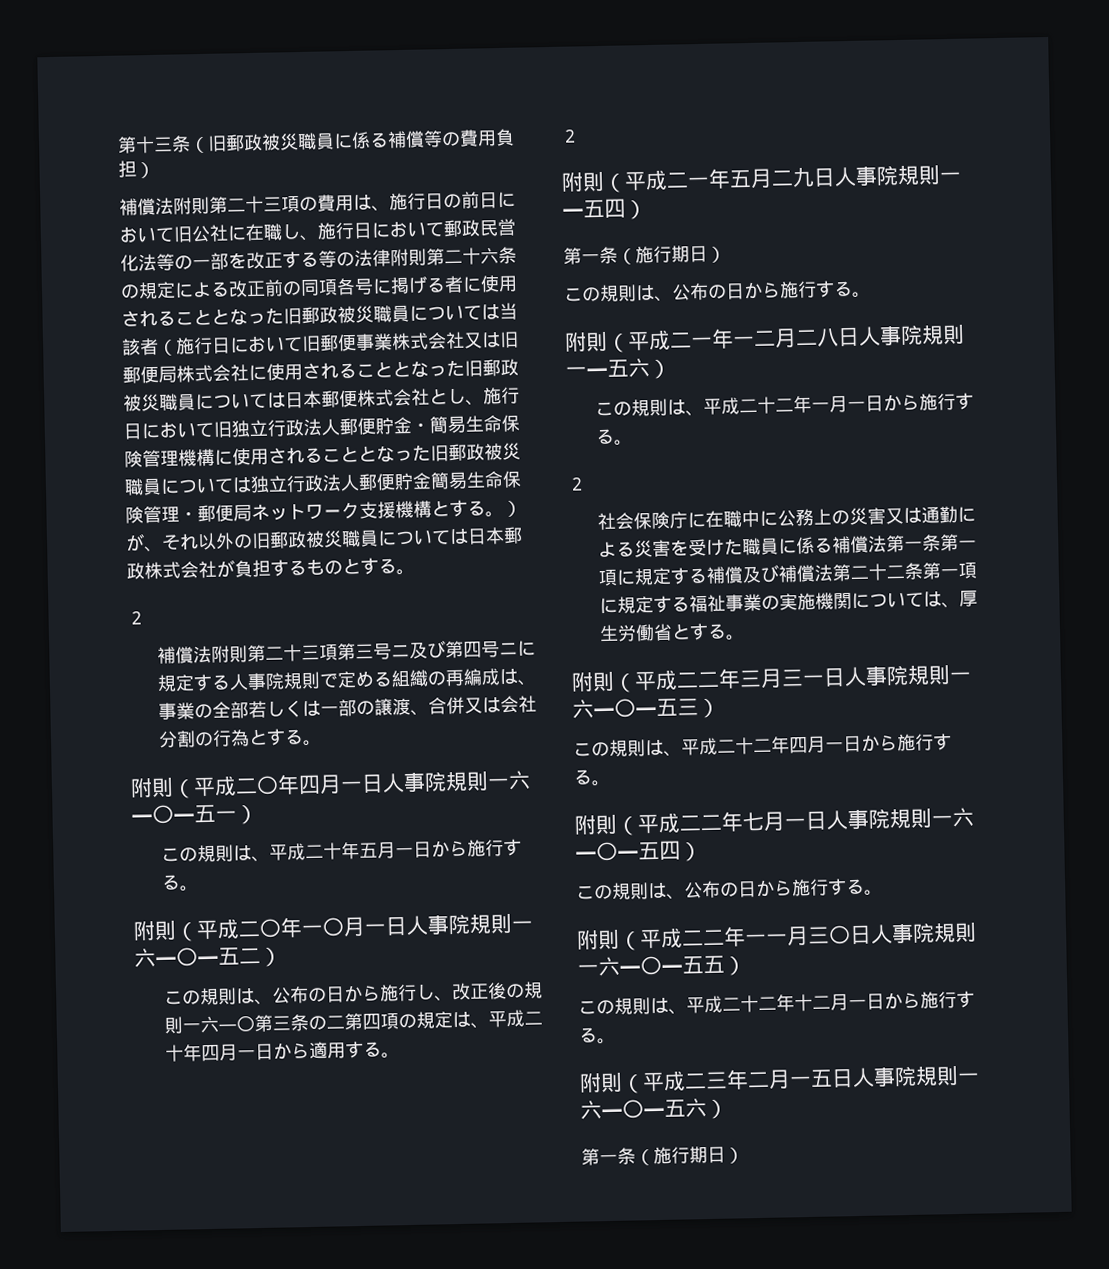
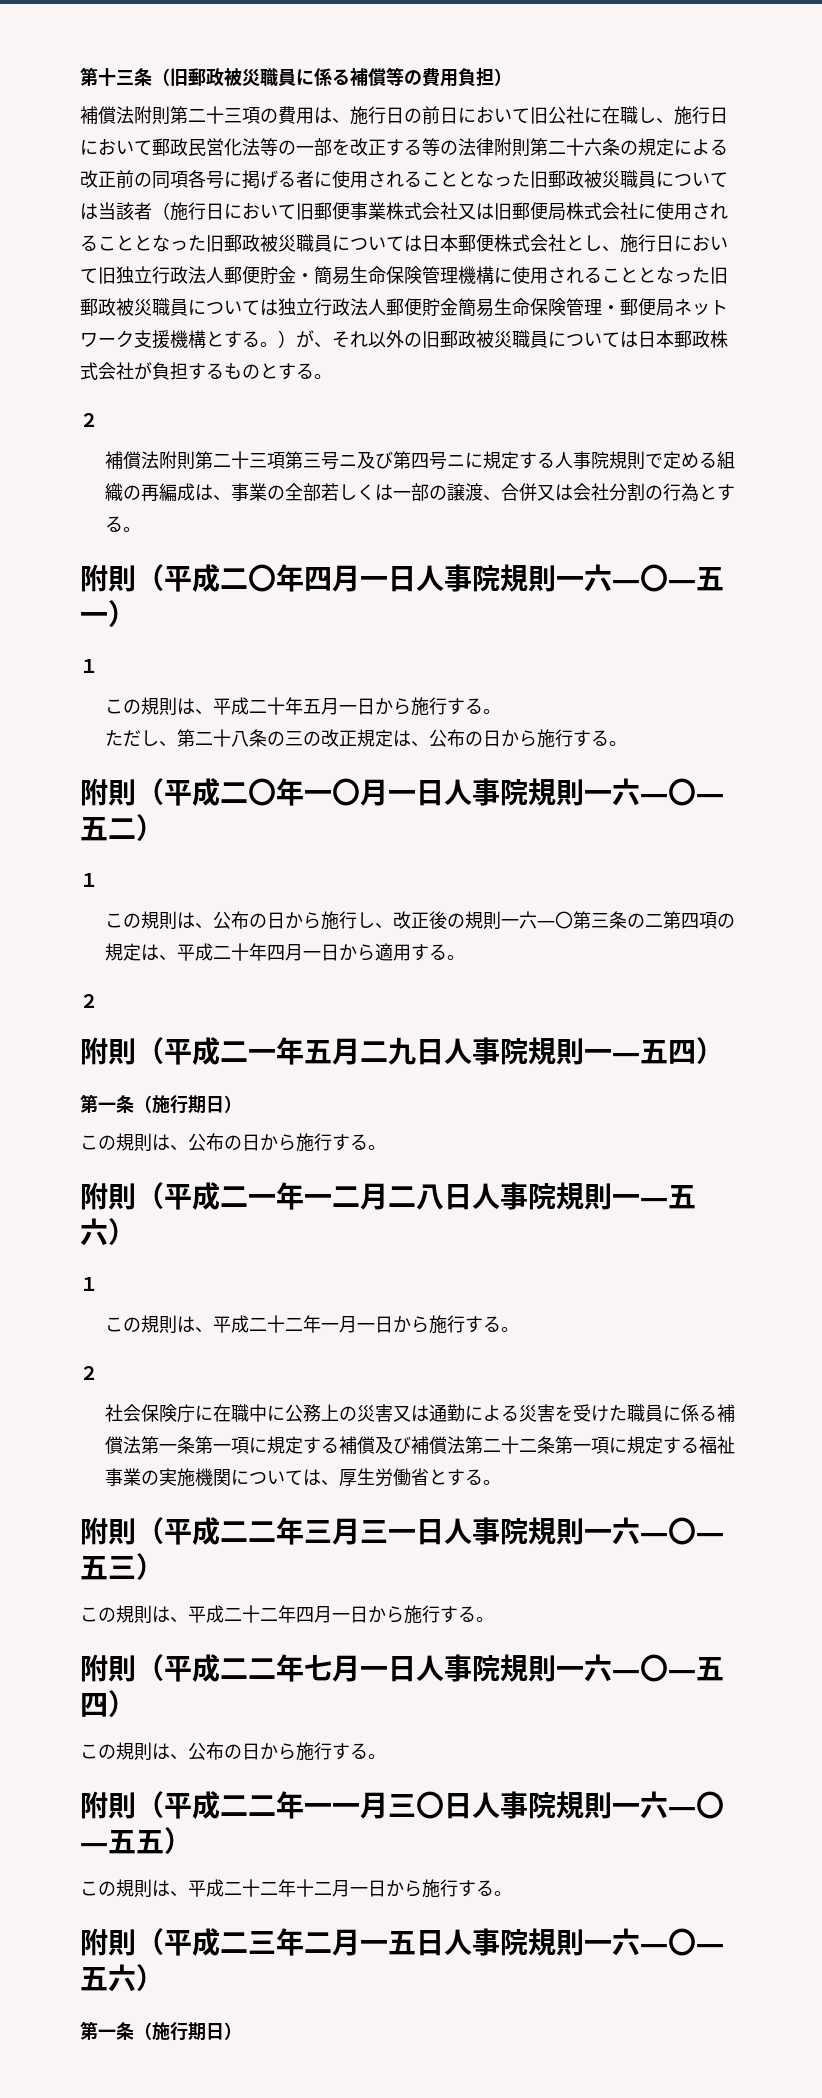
  附則（平成二〇年四月一日人事院規則一六―〇―五一）
+ １
+ ただし、第二十八条の三の改正規定は、公布の日から施行する。
  附則（平成二〇年一〇月一日人事院規則一六―〇―五二）
+ １
  附則（平成二一年一二月二八日人事院規則一―五六）
+ １

